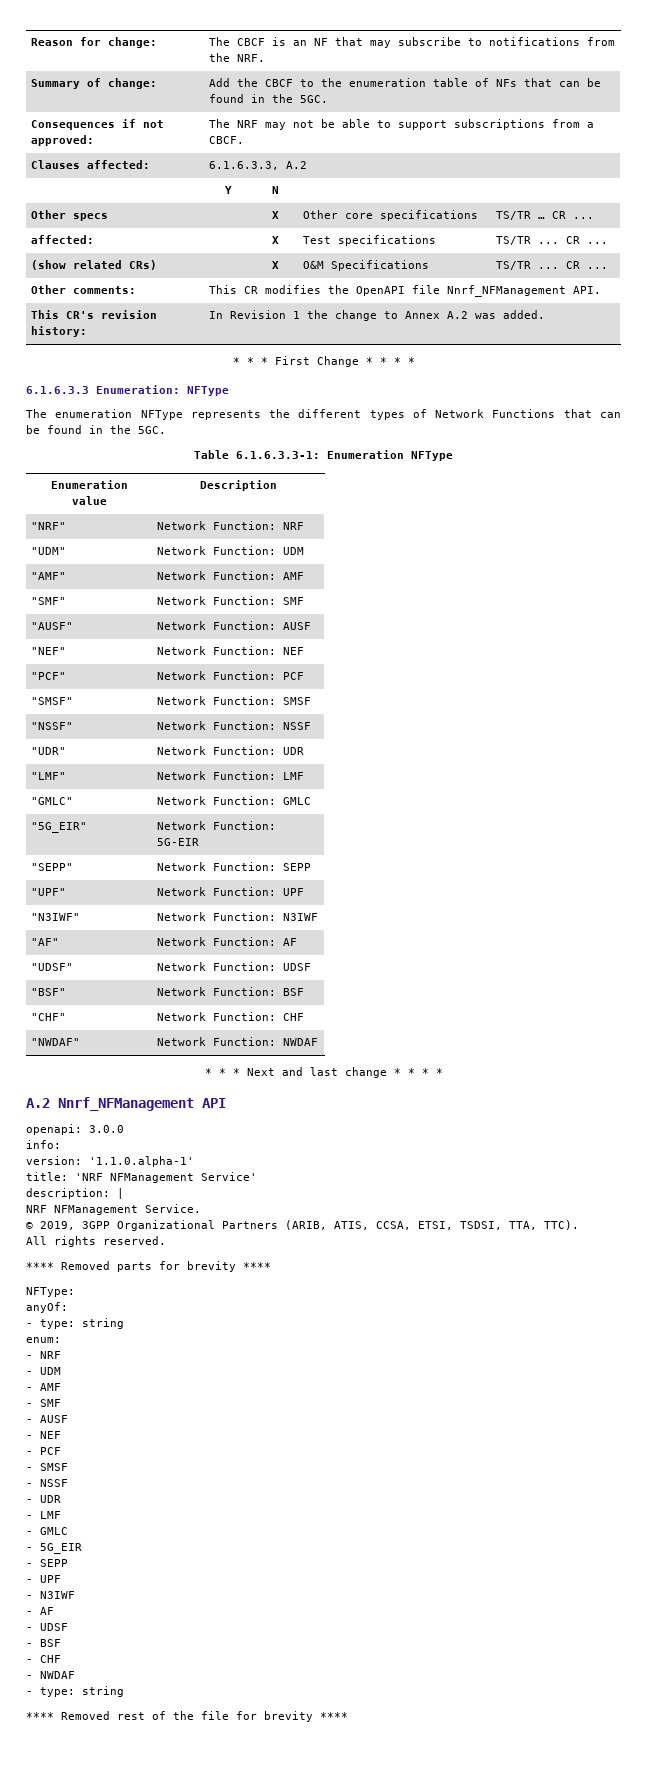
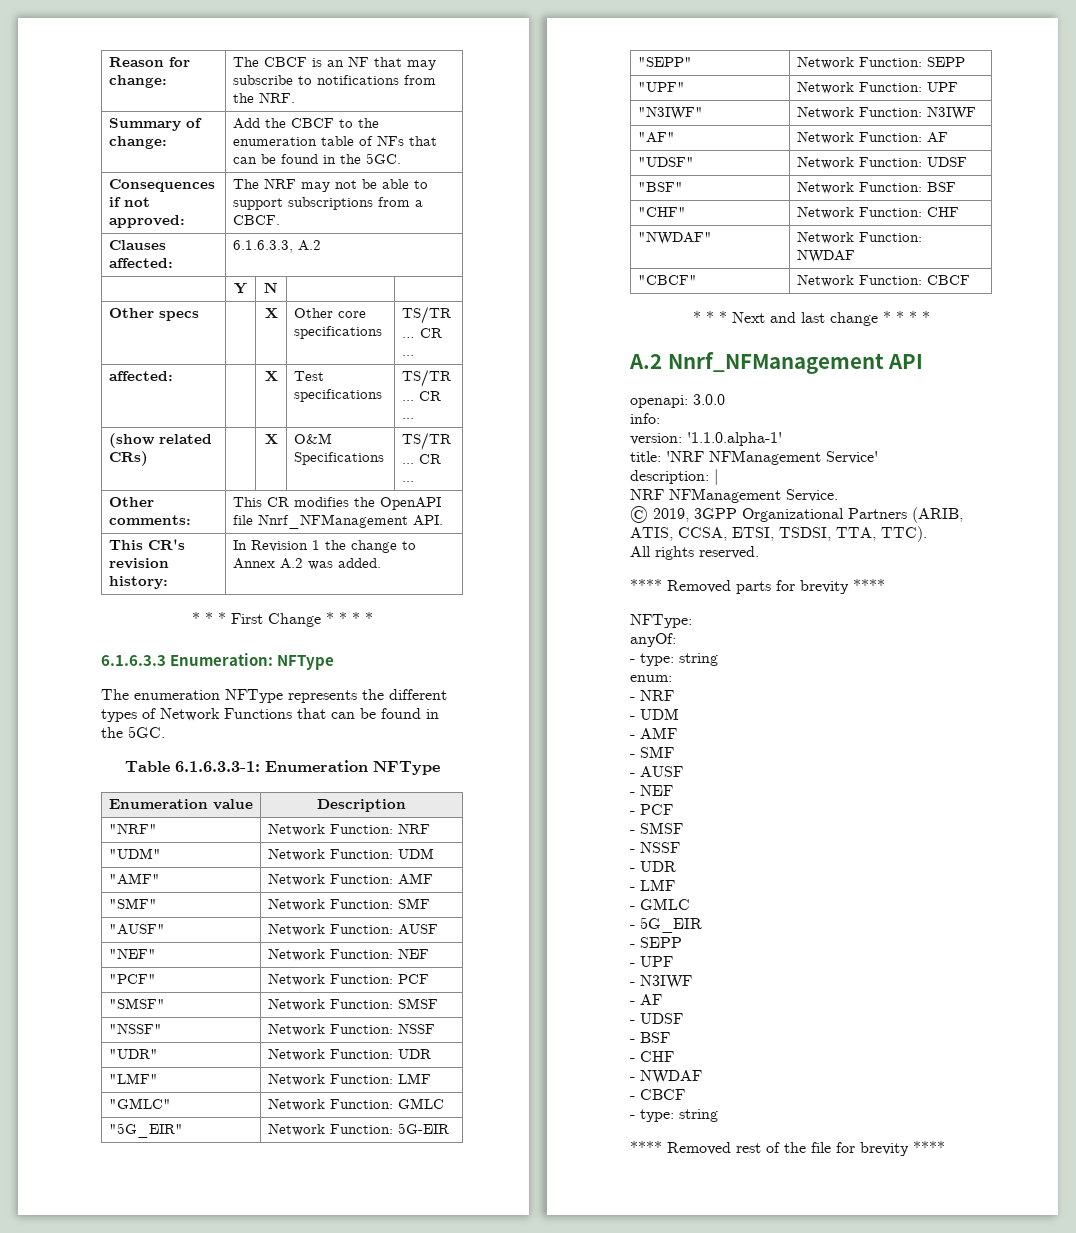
+ "CBCF" | Network Function: CBCF
+ - CBCF

